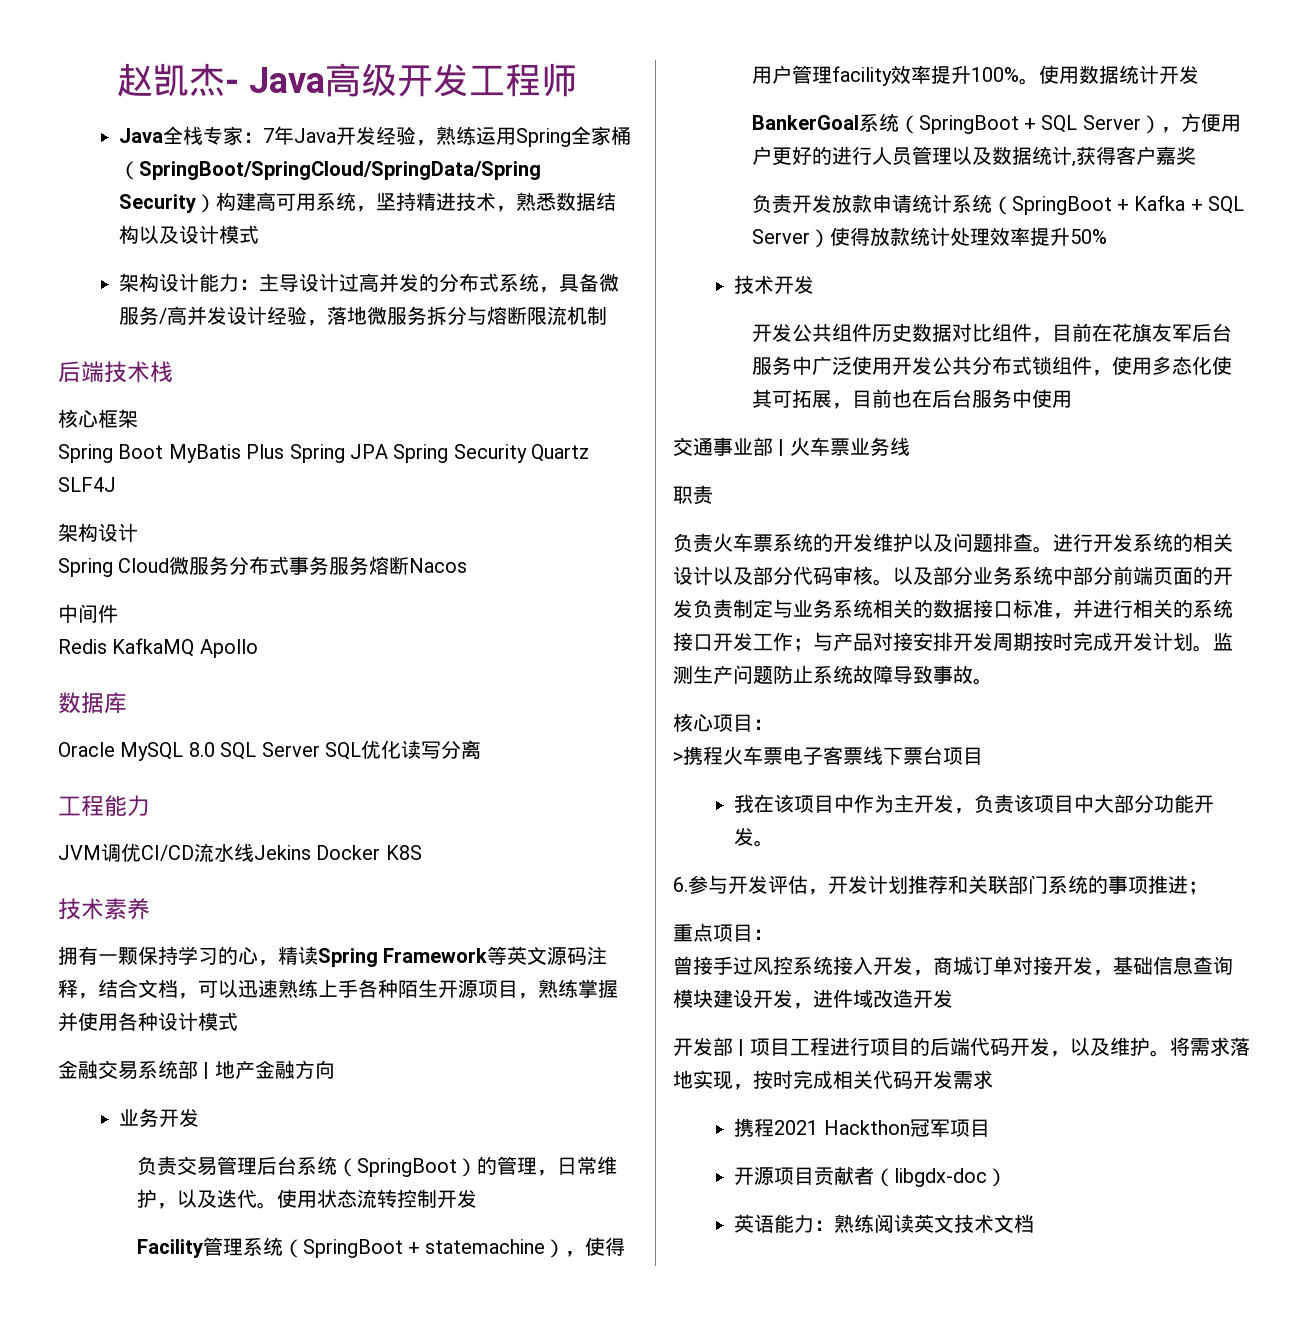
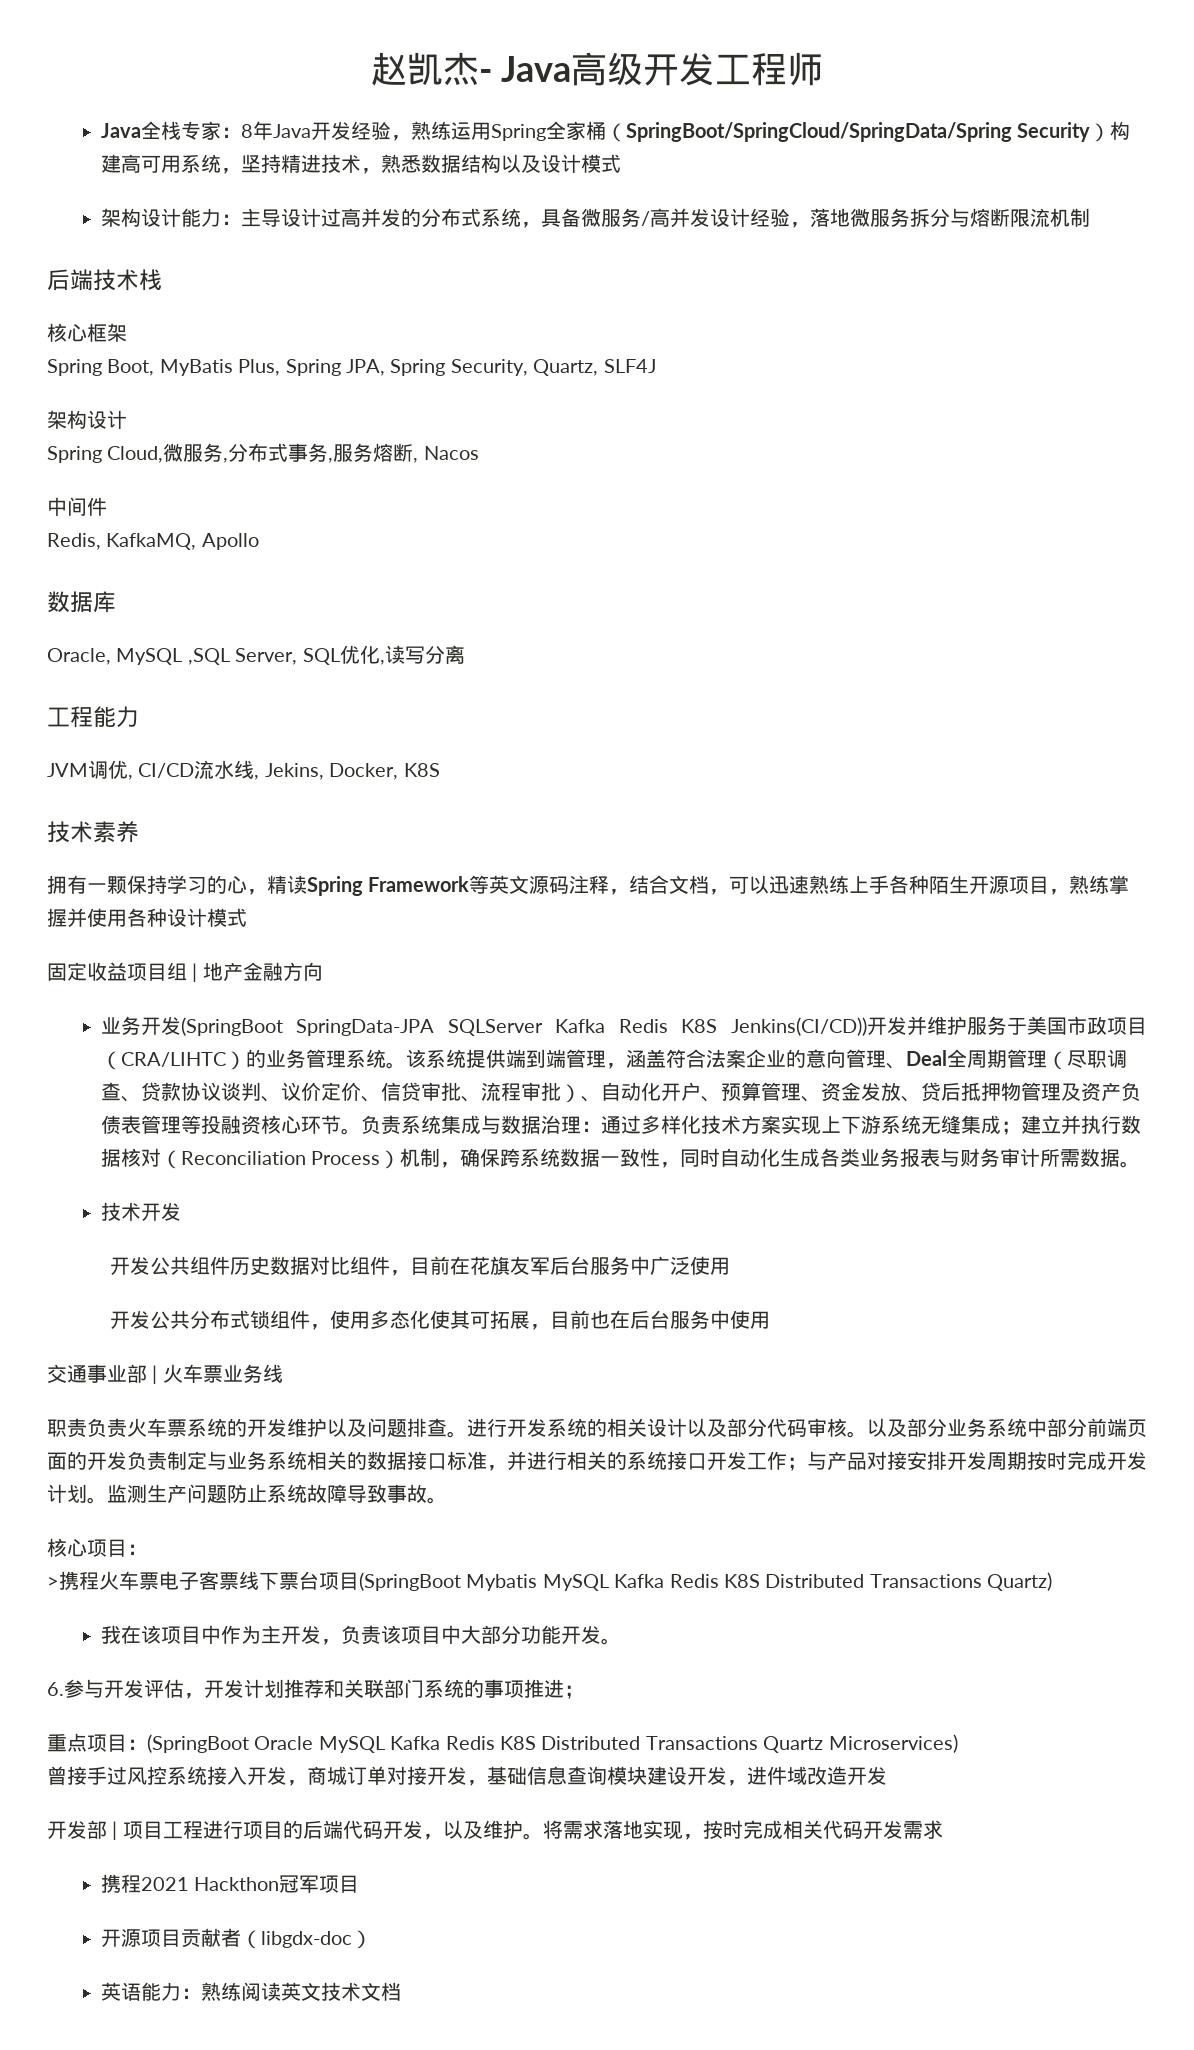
- Java全栈专家：7年Java开发经验，熟练运用Spring全家桶（SpringBoot/SpringCloud/SpringData/Spring Security）构建高可用系统，坚持精进技术，熟悉数据结构以及设计模式
+ Java全栈专家：8年Java开发经验，熟练运用Spring全家桶（SpringBoot/SpringCloud/SpringData/Spring Security）构建高可用系统，坚持精进技术，熟悉数据结构以及设计模式
- Spring Boot MyBatis Plus Spring JPA Spring Security Quartz SLF4J
+ Spring Boot, MyBatis Plus, Spring JPA, Spring Security, Quartz, SLF4J
- Spring Cloud微服务分布式事务服务熔断Nacos
+ Spring Cloud,微服务,分布式事务,服务熔断, Nacos
- Redis KafkaMQ Apollo
+ Redis, KafkaMQ, Apollo
- Oracle MySQL 8.0 SQL Server SQL优化读写分离
+ Oracle, MySQL ,SQL Server, SQL优化,读写分离
- JVM调优CI/CD流水线Jekins Docker K8S
+ JVM调优, CI/CD流水线, Jekins, Docker, K8S
- 金融交易系统部 | 地产金融方向
+ 固定收益项目组 | 地产金融方向
- 业务开发
- 负责交易管理后台系统（SpringBoot）的管理，日常维护，以及迭代。使用状态流转控制开发
- Facility管理系统（SpringBoot + statemachine），使得用户管理facility效率提升100%。使用数据统计开发
- BankerGoal系统（SpringBoot + SQL Server），方便用户更好的进行人员管理以及数据统计,获得客户嘉奖
- 负责开发放款申请统计系统（SpringBoot + Kafka + SQL Server）使得放款统计处理效率提升50%
+ 业务开发(SpringBoot SpringData-JPA SQLServer Kafka Redis K8S Jenkins(CI/CD))开发并维护服务于美国市政项目（CRA/LIHTC）的业务管理系统。该系统提供端到端管理，涵盖符合法案企业的意向管理、Deal全周期管理（尽职调查、贷款协议谈判、议价定价、信贷审批、流程审批）、自动化开户、预算管理、资金发放、贷后抵押物管理及资产负债表管理等投融资核心环节。负责系统集成与数据治理：通过多样化技术方案实现上下游系统无缝集成；建立并执行数据核对（Reconciliation Process）机制，确保跨系统数据一致性，同时自动化生成各类业务报表与财务审计所需数据。
- 开发公共组件历史数据对比组件，目前在花旗友军后台服务中广泛使用开发公共分布式锁组件，使用多态化使其可拓展，目前也在后台服务中使用
+ 开发公共组件历史数据对比组件，目前在花旗友军后台服务中广泛使用
+ 开发公共分布式锁组件，使用多态化使其可拓展，目前也在后台服务中使用
- 职责
- 负责火车票系统的开发维护以及问题排查。
+ 职责负责火车票系统的开发维护以及问题排查。
- >携程火车票电子客票线下票台项目
+ >携程火车票电子客票线下票台项目(SpringBoot Mybatis MySQL Kafka Redis K8S Distributed Transactions Quartz)
- 重点项目：
+ 重点项目：(SpringBoot Oracle MySQL Kafka Redis K8S Distributed Transactions Quartz Microservices)

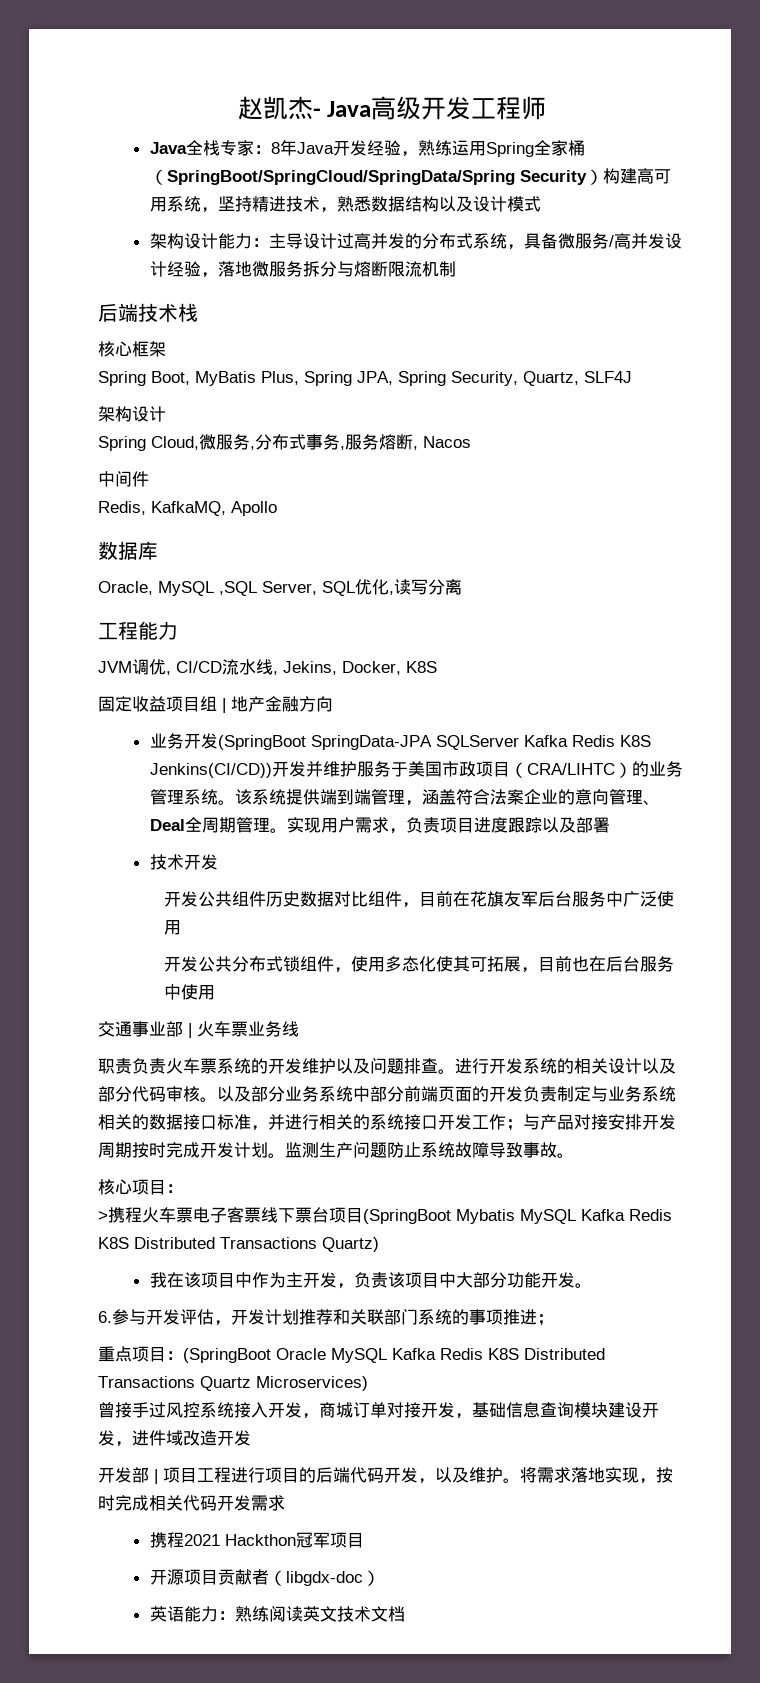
- 技术素养
- 拥有一颗保持学习的心，精读Spring Framework等英文源码注释，结合文档，可以迅速熟练上手各种陌生开源项目，熟练掌握并使用各种设计模式
- 该系统提供端到端管理，涵盖符合法案企业的意向管理、Deal全周期管理（尽职调查、贷款协议谈判、议价定价、信贷审批、流程审批）、自动化开户、预算管理、资金发放、贷后抵押物管理及资产负债表管理等投融资核心环节。负责系统集成与数据治理：通过多样化技术方案实现上下游系统无缝集成；建立并执行数据核对（Reconciliation Process）机制，确保跨系统数据一致性，同时自动化生成各类业务报表与财务审计所需数据。
+ 该系统提供端到端管理，涵盖符合法案企业的意向管理、Deal全周期管理。实现用户需求，负责项目进度跟踪以及部署

